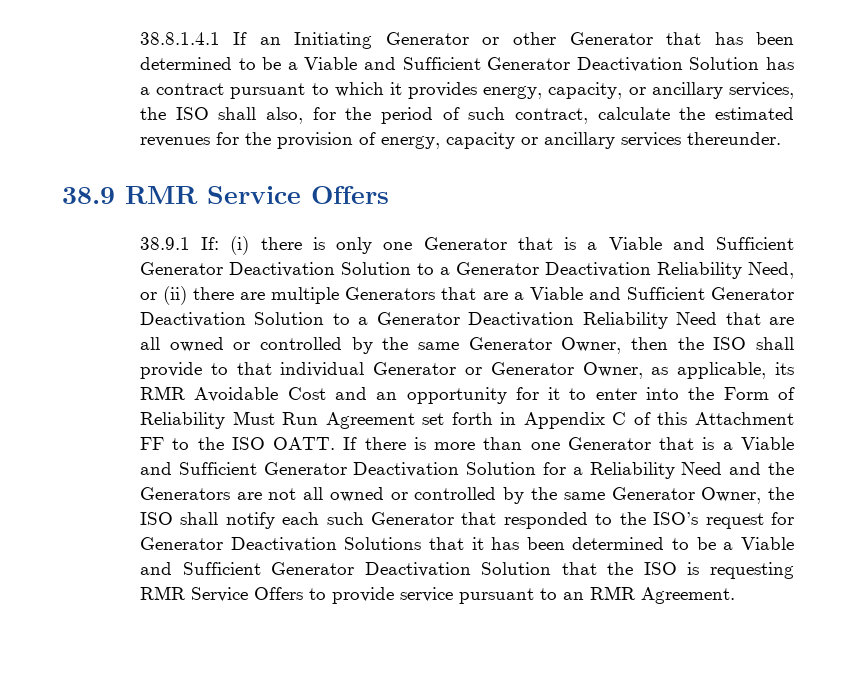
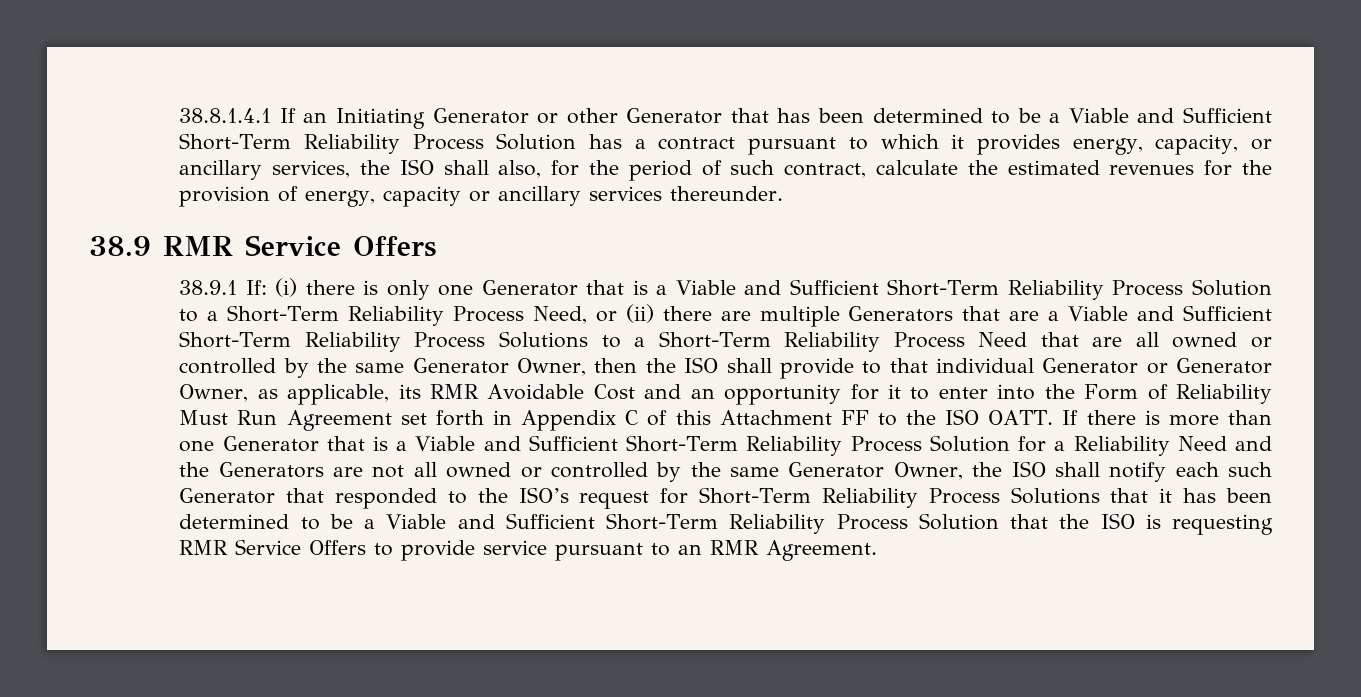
- 38.8.1.4.1 If an Initiating Generator or other Generator that has been determined to be a Viable and Sufficient Generator Deactivation Solution has a contract pursuant to which it provides energy, capacity, or ancillary services, the ISO shall also, for the period of such contract, calculate the estimated revenues for the provision of energy, capacity or ancillary services thereunder.
+ 38.8.1.4.1 If an Initiating Generator or other Generator that has been determined to be a Viable and Sufficient Short-Term Reliability Process Solution has a contract pursuant to which it provides energy, capacity, or ancillary services, the ISO shall also, for the period of such contract, calculate the estimated revenues for the provision of energy, capacity or ancillary services thereunder.
- (i) there is only one Generator that is a Viable and Sufficient Generator Deactivation Solution to a Generator Deactivation Reliability Need, or (ii) there are multiple Generators that are a Viable and Sufficient Generator Deactivation Solution to a Generator Deactivation Reliability Need that are all owned or controlled by the same Generator Owner, then the ISO shall provide to that individual Generator or Generator Owner, as applicable, its RMR Avoidable Cost and an opportunity for it to enter into the Form of Reliability Must Run Agreement set forth in Appendix C of this Attachment FF to the ISO OATT.
+ (i) there is only one Generator that is a Viable and Sufficient Short-Term Reliability Process Solution to a Short-Term Reliability Process Need, or (ii) there are multiple Generators that are a Viable and Sufficient Short-Term Reliability Process Solutions to a Short-Term Reliability Process Need that are all owned or controlled by the same Generator Owner, then the ISO shall provide to that individual Generator or Generator Owner, as applicable, its RMR Avoidable Cost and an opportunity for it to enter into the Form of Reliability Must Run Agreement set forth in Appendix C of this Attachment FF to the ISO OATT.
- If there is more than one Generator that is a Viable and Sufficient Generator Deactivation Solution for a Reliability Need and the Generators are not all owned or controlled by the same Generator Owner, the ISO shall notify each such Generator that responded to the ISO’s request for Generator Deactivation Solutions that it has been determined to be a Viable and Sufficient Generator Deactivation Solution that the ISO is requesting RMR Service Offers to provide service pursuant to an RMR Agreement.
+ If there is more than one Generator that is a Viable and Sufficient Short-Term Reliability Process Solution for a Reliability Need and the Generators are not all owned or controlled by the same Generator Owner, the ISO shall notify each such Generator that responded to the ISO’s request for Short-Term Reliability Process Solutions that it has been determined to be a Viable and Sufficient Short-Term Reliability Process Solution that the ISO is requesting RMR Service Offers to provide service pursuant to an RMR Agreement.

